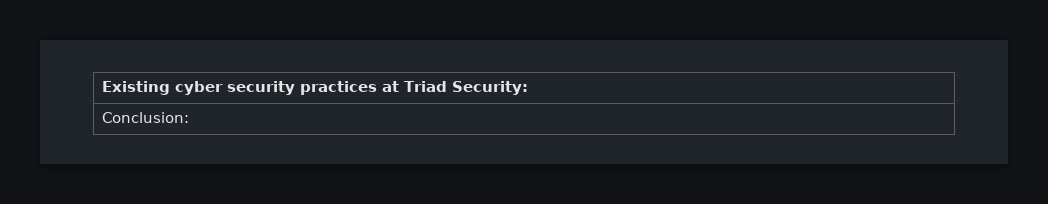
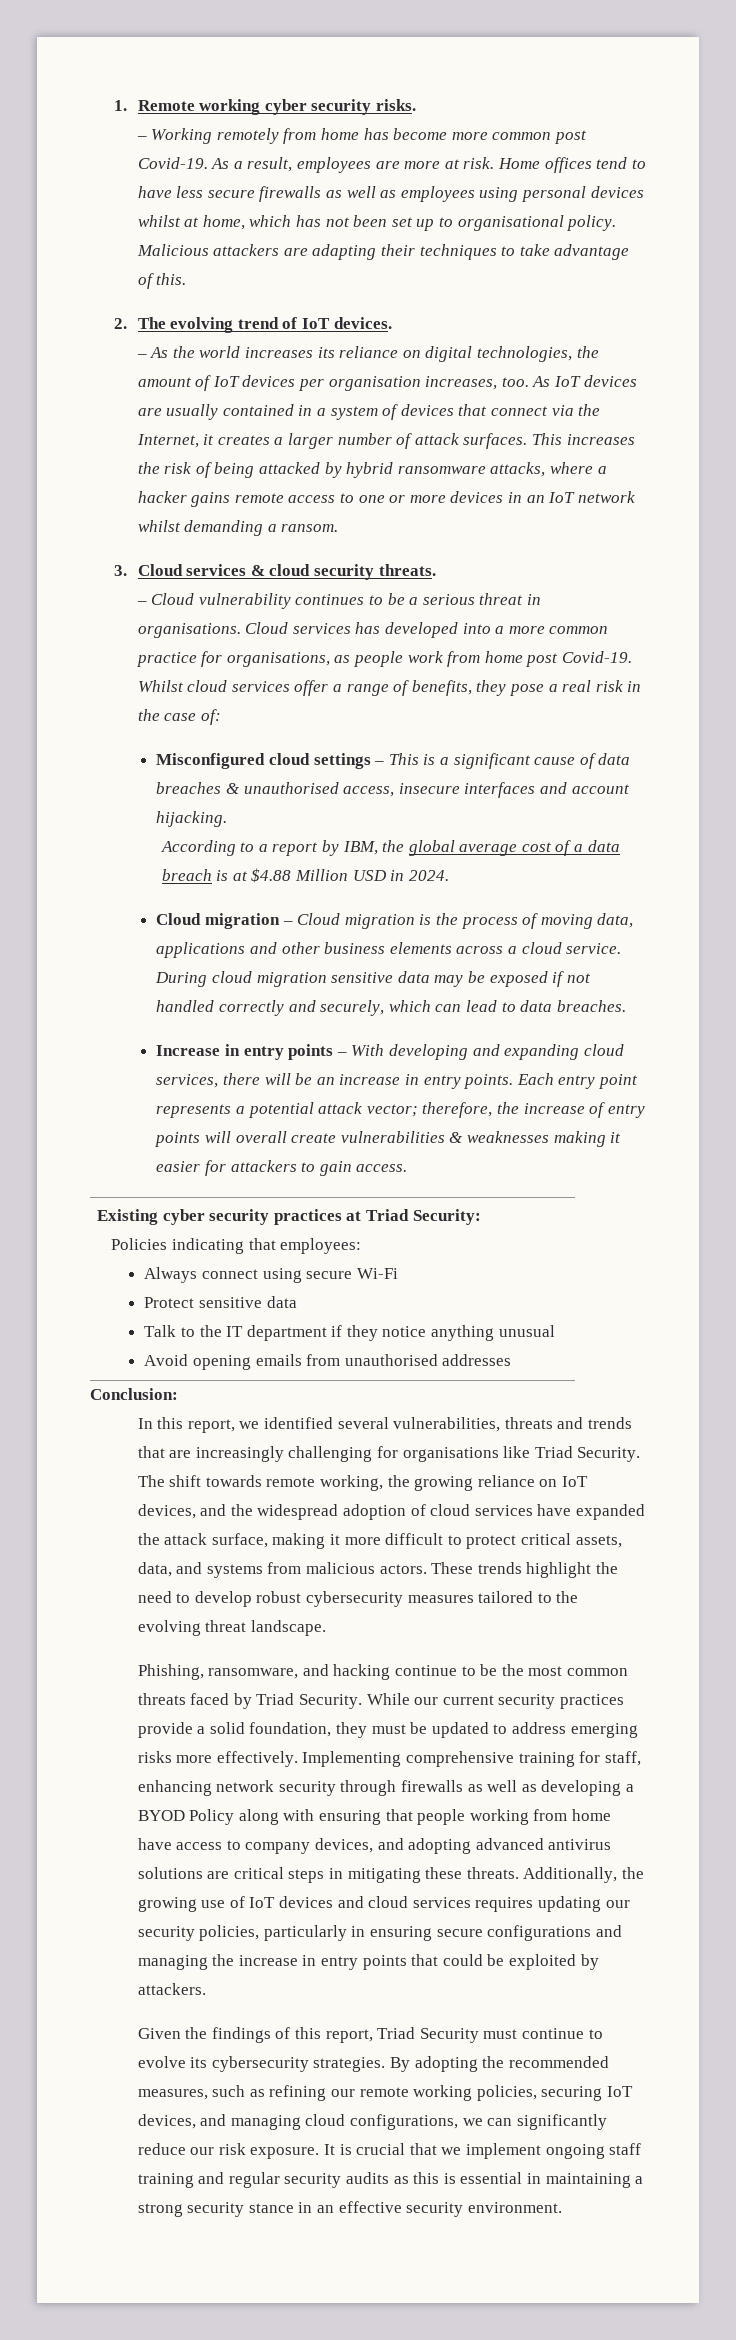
+ 1. Remote working cyber security risks.
+ – Working remotely from home has become more common post Covid-19. As a result, employees are more at risk. Home offices tend to have less secure firewalls as well as employees using personal devices whilst at home, which has not been set up to organisational policy. Malicious attackers are adapting their techniques to take advantage of this.
+ 2. The evolving trend of IoT devices.
+ – As the world increases its reliance on digital technologies, the amount of IoT devices per organisation increases, too. As IoT devices are usually contained in a system of devices that connect via the Internet, it creates a larger number of attack surfaces. This increases the risk of being attacked by hybrid ransomware attacks, where a hacker gains remote access to one or more devices in an IoT network whilst demanding a ransom.
+ 3. Cloud services & cloud security threats.
+ – Cloud vulnerability continues to be a serious threat in organisations. Cloud services has developed into a more common practice for organisations, as people work from home post Covid-19. Whilst cloud services offer a range of benefits, they pose a real risk in the case of:
+ Misconfigured cloud settings – This is a significant cause of data breaches & unauthorised access, insecure interfaces and account hijacking.
+ According to a report by IBM, the global average cost of a data breach is at $4.88 Million USD in 2024.
+ Cloud migration – Cloud migration is the process of moving data, applications and other business elements across a cloud service. During cloud migration sensitive data may be exposed if not handled correctly and securely, which can lead to data breaches.
+ Increase in entry points – With developing and expanding cloud services, there will be an increase in entry points. Each entry point represents a potential attack vector; therefore, the increase of entry points will overall create vulnerabilities & weaknesses making it easier for attackers to gain access.
  Existing cyber security practices at Triad Security:
+ Policies indicating that employees:
+ Always connect using secure Wi-Fi
+ Protect sensitive data
+ Talk to the IT department if they notice anything unusual
+ Avoid opening emails from unauthorised addresses
  Conclusion:
+ In this report, we identified several vulnerabilities, threats and trends that are increasingly challenging for organisations like Triad Security. The shift towards remote working, the growing reliance on IoT devices, and the widespread adoption of cloud services have expanded the attack surface, making it more difficult to protect critical assets, data, and systems from malicious actors. These trends highlight the need to develop robust cybersecurity measures tailored to the evolving threat landscape.
+ Phishing, ransomware, and hacking continue to be the most common threats faced by Triad Security. While our current security practices provide a solid foundation, they must be updated to address emerging risks more effectively. Implementing comprehensive training for staff, enhancing network security through firewalls as well as developing a BYOD Policy along with ensuring that people working from home have access to company devices, and adopting advanced antivirus solutions are critical steps in mitigating these threats. Additionally, the growing use of IoT devices and cloud services requires updating our security policies, particularly in ensuring secure configurations and managing the increase in entry points that could be exploited by attackers.
+ Given the findings of this report, Triad Security must continue to evolve its cybersecurity strategies. By adopting the recommended measures, such as refining our remote working policies, securing IoT devices, and managing cloud configurations, we can significantly reduce our risk exposure. It is crucial that we implement ongoing staff training and regular security audits as this is essential in maintaining a strong security stance in an effective security environment.

